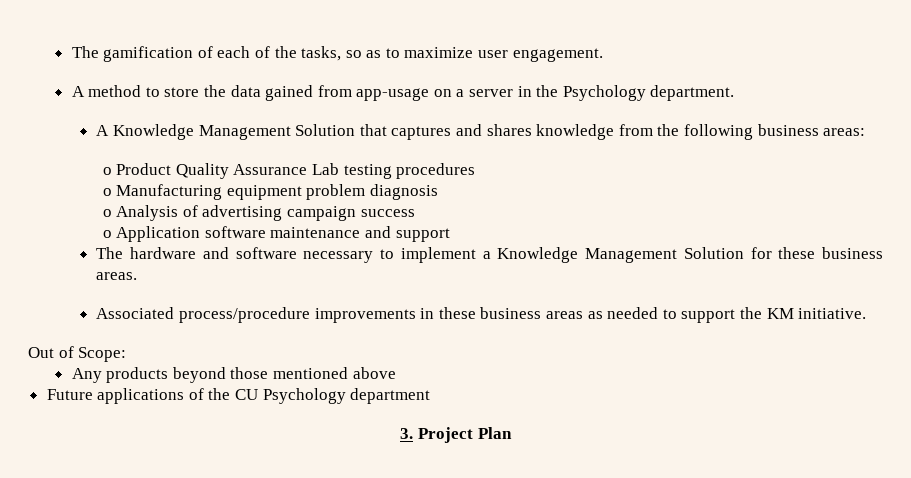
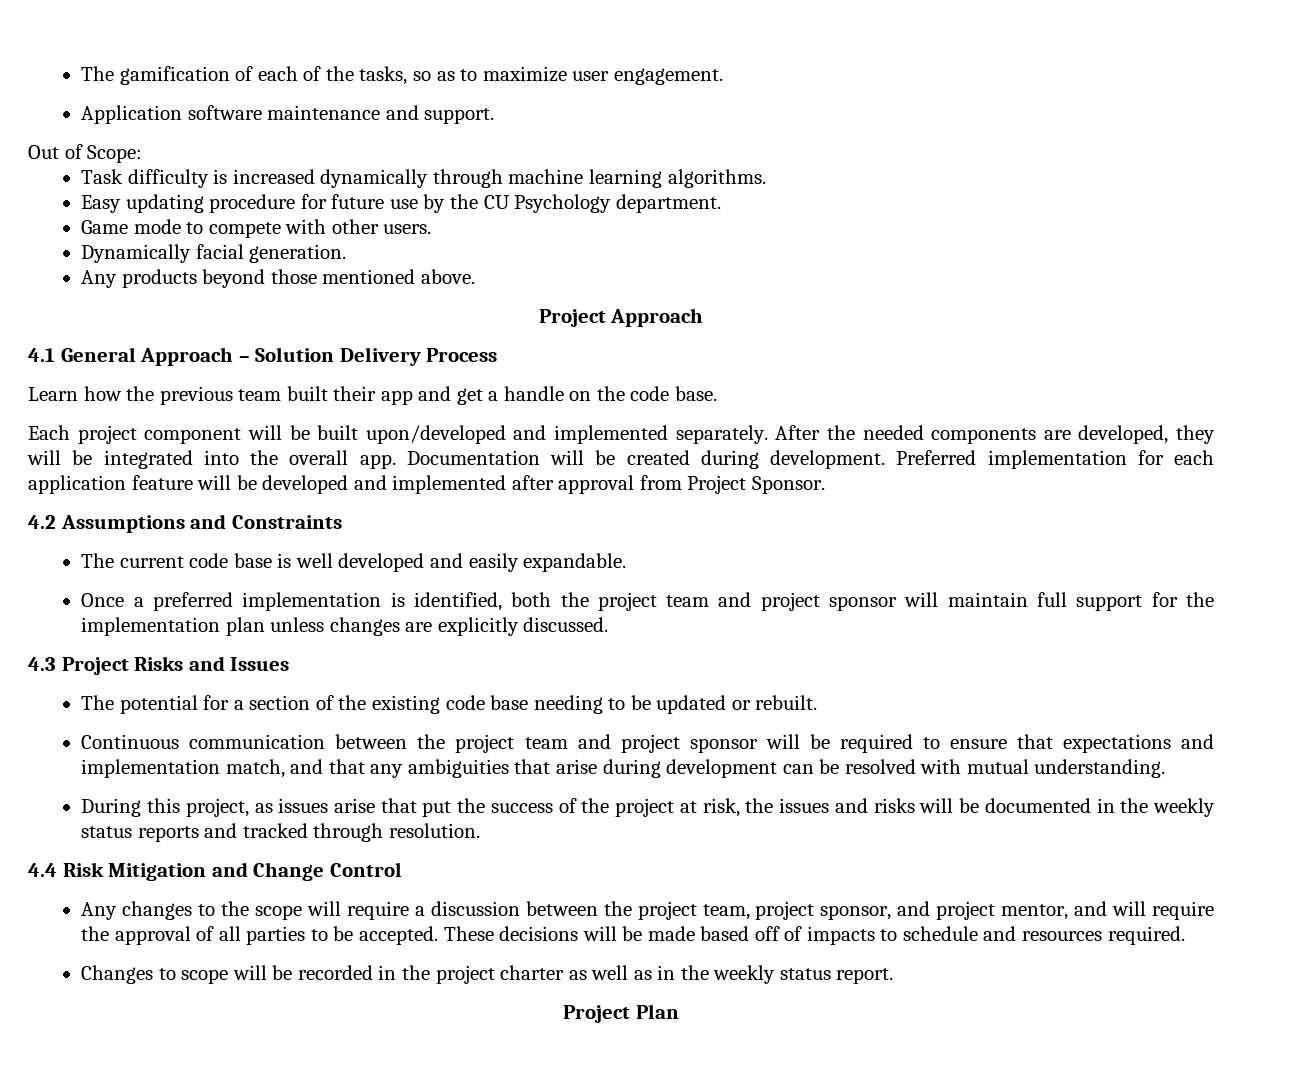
- A method to store the data gained from app-usage on a server in the Psychology department.
- A Knowledge Management Solution that captures and shares knowledge from the following business areas:
- o Product Quality Assurance Lab testing procedures
- o Manufacturing equipment problem diagnosis
- o Analysis of advertising campaign success
- o Application software maintenance and support
- The hardware and software necessary to implement a Knowledge Management Solution for these business areas.
- Associated process/procedure improvements in these business areas as needed to support the KM initiative.
+ Application software maintenance and support.
  Out of Scope:
+ Task difficulty is increased dynamically through machine learning algorithms.
+ Easy updating procedure for future use by the CU Psychology department.
+ Game mode to compete with other users.
+ Dynamically facial generation.
- Any products beyond those mentioned above
- Future applications of the CU Psychology department
- 3. Project Plan
+ Any products beyond those mentioned above.
+ Project Approach
+ 4.1 General Approach – Solution Delivery Process
+ Learn how the previous team built their app and get a handle on the code base.
+ Each project component will be built upon/developed and implemented separately. After the needed components are developed, they will be integrated into the overall app. Documentation will be created during development. Preferred implementation for each application feature will be developed and implemented after approval from Project Sponsor.
+ 4.2 Assumptions and Constraints
+ The current code base is well developed and easily expandable.
+ Once a preferred implementation is identified, both the project team and project sponsor will maintain full support for the implementation plan unless changes are explicitly discussed.
+ 4.3 Project Risks and Issues
+ The potential for a section of the existing code base needing to be updated or rebuilt.
+ Continuous communication between the project team and project sponsor will be required to ensure that expectations and implementation match, and that any ambiguities that arise during development can be resolved with mutual understanding.
+ During this project, as issues arise that put the success of the project at risk, the issues and risks will be documented in the weekly status reports and tracked through resolution.
+ 4.4 Risk Mitigation and Change Control
+ Any changes to the scope will require a discussion between the project team, project sponsor, and project mentor, and will require the approval of all parties to be accepted. These decisions will be made based off of impacts to schedule and resources required.
+ Changes to scope will be recorded in the project charter as well as in the weekly status report.
+ Project Plan

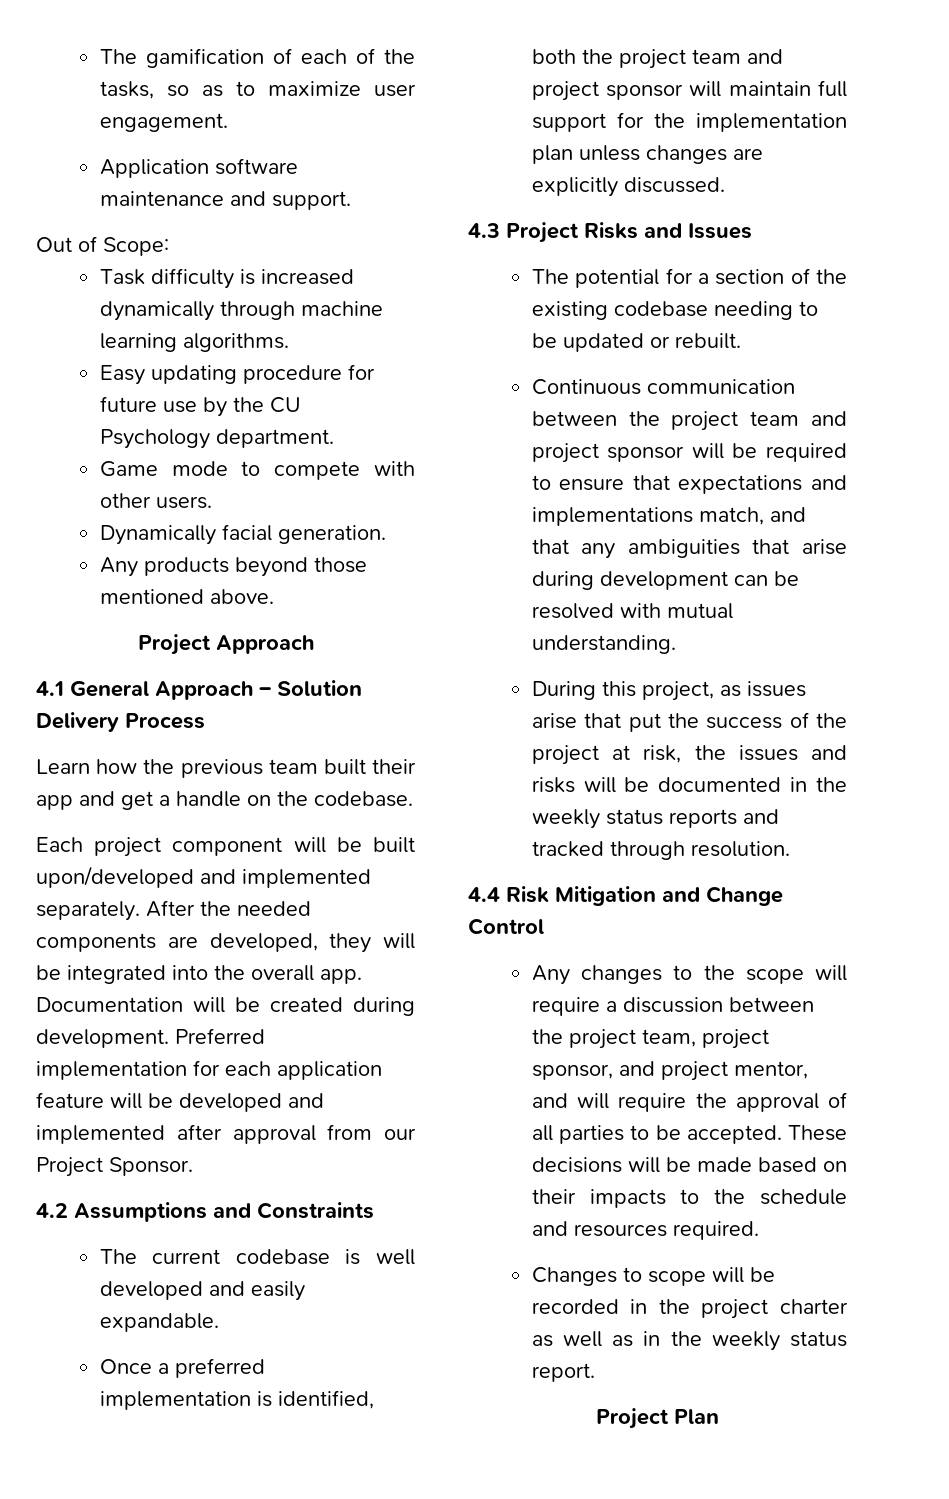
- Learn how the previous team built their app and get a handle on the code base.
+ Learn how the previous team built their app and get a handle on the codebase.
- Preferred implementation for each application feature will be developed and implemented after approval from Project Sponsor.
+ Preferred implementation for each application feature will be developed and implemented after approval from our Project Sponsor.
- The current code base is well developed and easily expandable.
+ The current codebase is well developed and easily expandable.
- The potential for a section of the existing code base needing to be updated or rebuilt.
+ The potential for a section of the existing codebase needing to be updated or rebuilt.
- Continuous communication between the project team and project sponsor will be required to ensure that expectations and implementation match, and that any ambiguities that arise during development can be resolved with mutual understanding.
+ Continuous communication between the project team and project sponsor will be required to ensure that expectations and implementations match, and that any ambiguities that arise during development can be resolved with mutual understanding.
- These decisions will be made based off of impacts to schedule and resources required.
+ These decisions will be made based on their impacts to the schedule and resources required.

